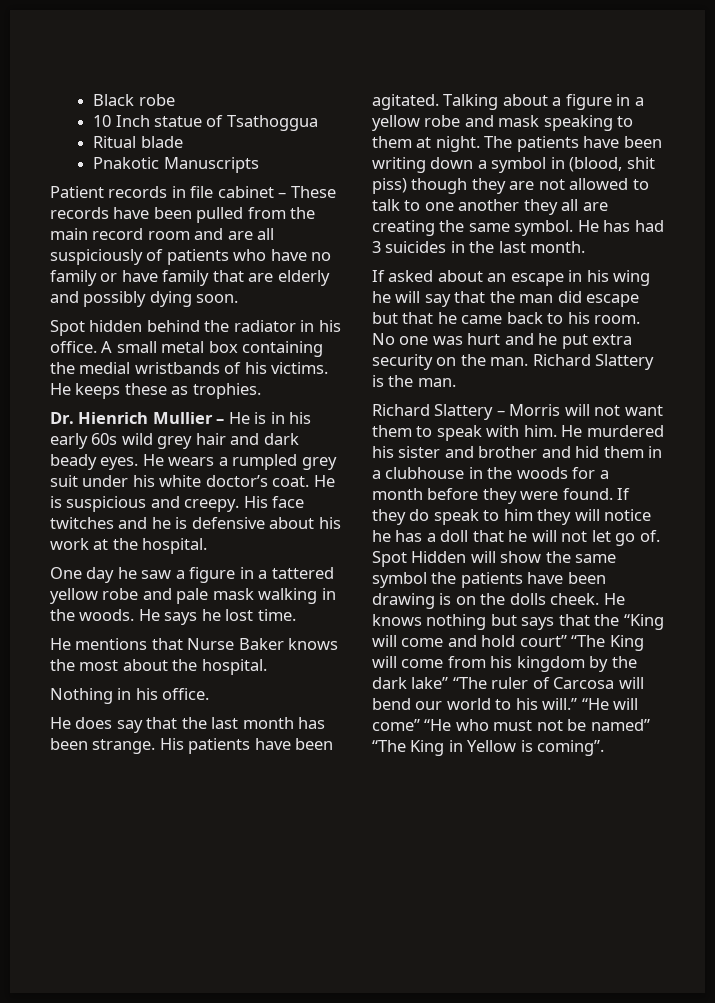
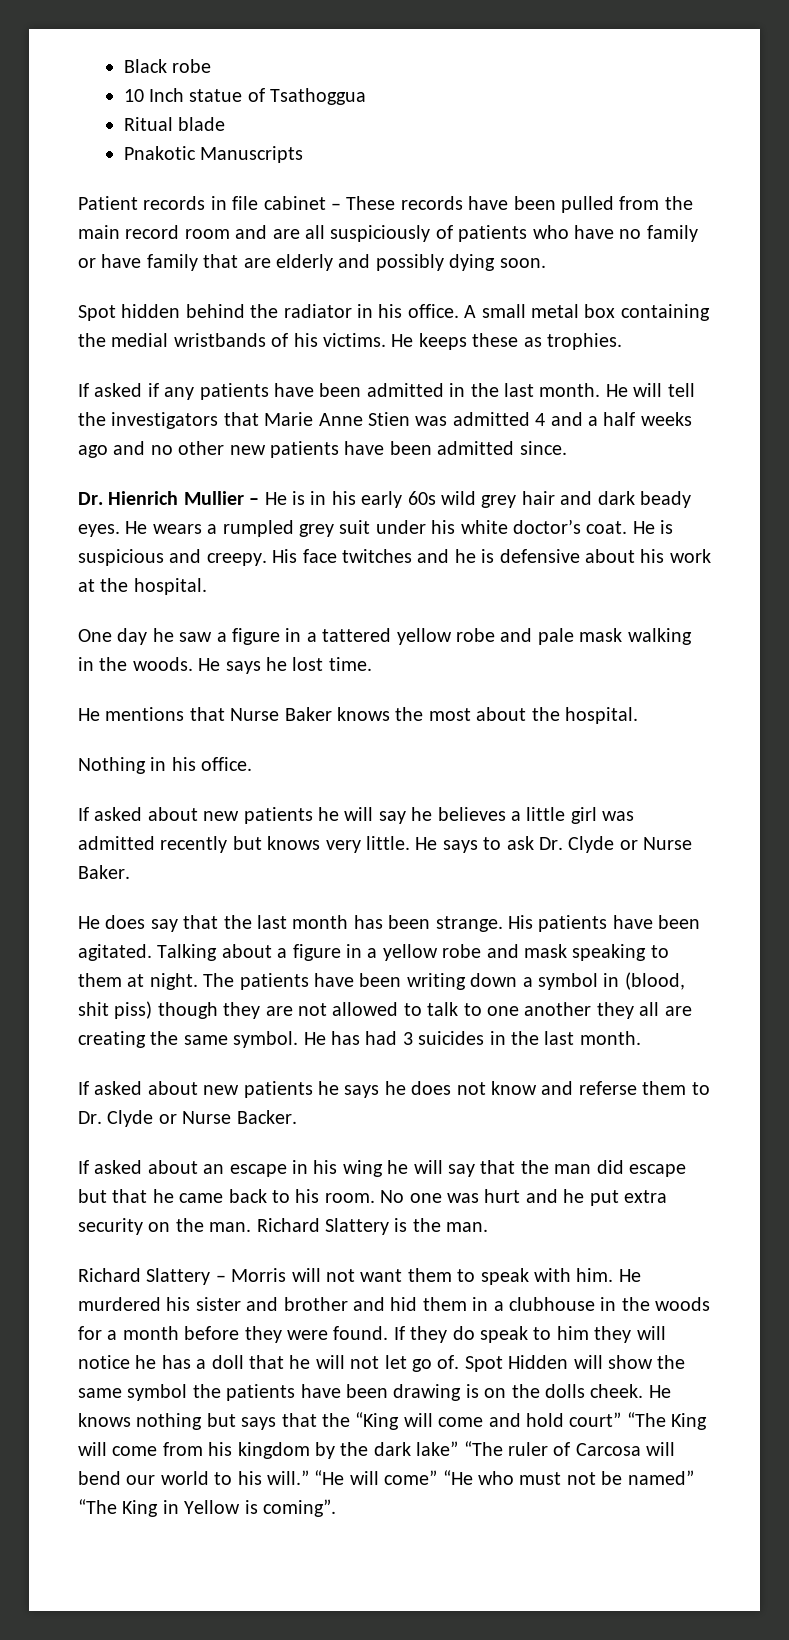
+ If asked if any patients have been admitted in the last month. He will tell the investigators that Marie Anne Stien was admitted 4 and a half weeks ago and no other new patients have been admitted since.
+ If asked about new patients he will say he believes a little girl was admitted recently but knows very little. He says to ask Dr. Clyde or Nurse Baker.
+ If asked about new patients he says he does not know and referse them to Dr. Clyde or Nurse Backer.

